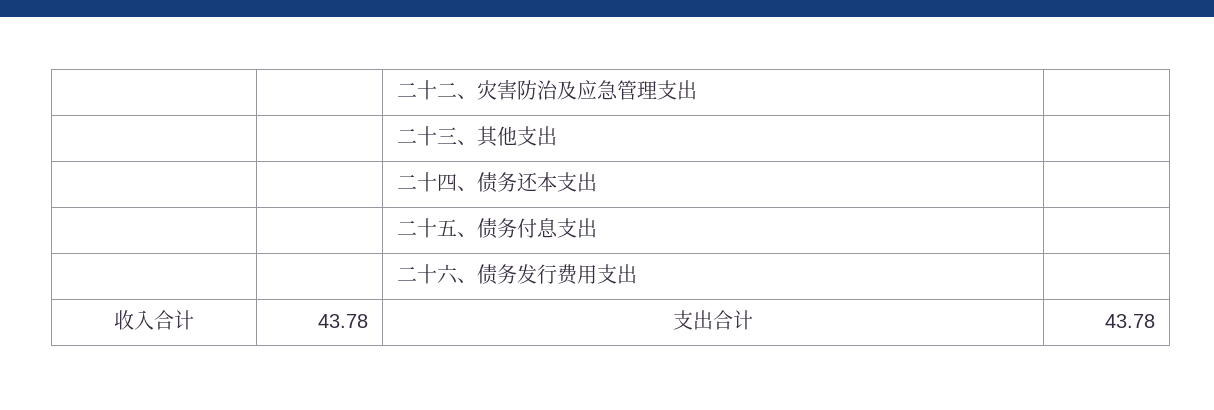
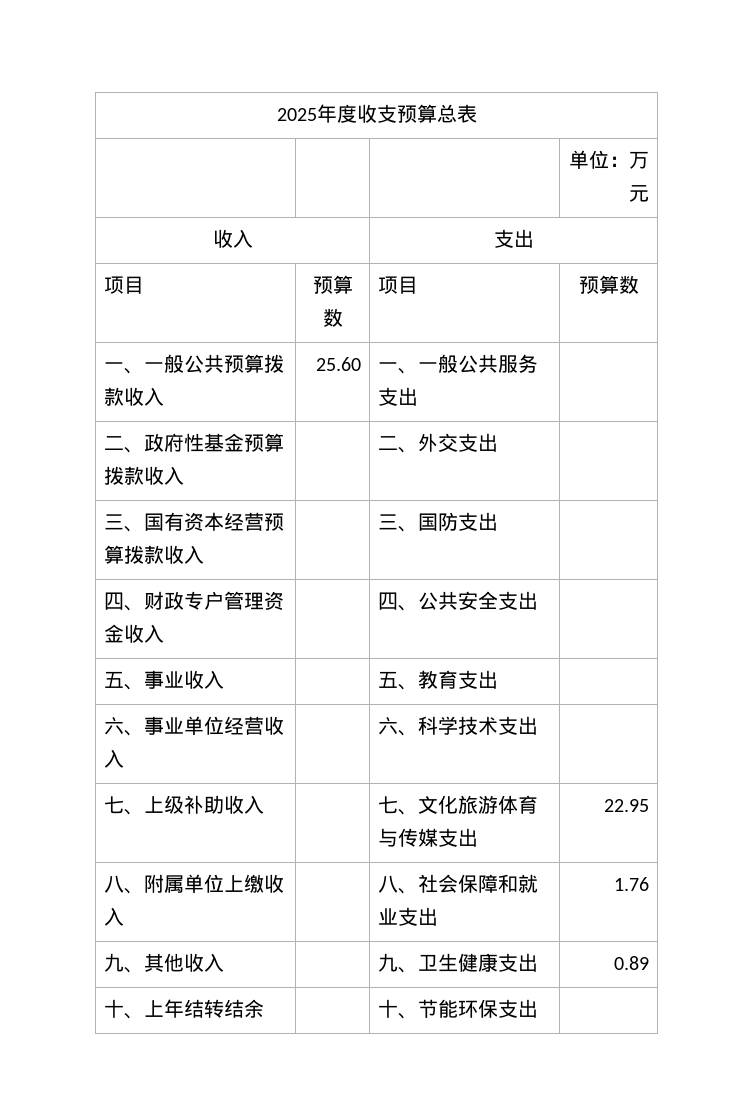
- | | 二十二、灾害防治及应急管理支出 |
- | | 二十三、其他支出 |
- | | 二十四、债务还本支出 |
- | | 二十五、债务付息支出 |
- | | 二十六、债务发行费用支出 |
- 收入合计 | 43.78 | 支出合计 | 43.78
+ 2025年度收支预算总表
+ | | | 单位：万元
+ 收入 | 支出
+ 项目 | 预算数 | 项目 | 预算数
+ 一、一般公共预算拨款收入 | 25.60 | 一、一般公共服务支出 |
+ 二、政府性基金预算拨款收入 | | 二、外交支出 |
+ 三、国有资本经营预算拨款收入 | | 三、国防支出 |
+ 四、财政专户管理资金收入 | | 四、公共安全支出 |
+ 五、事业收入 | | 五、教育支出 |
+ 六、事业单位经营收入 | | 六、科学技术支出 |
+ 七、上级补助收入 | | 七、文化旅游体育与传媒支出 | 22.95
+ 八、附属单位上缴收入 | | 八、社会保障和就业支出 | 1.76
+ 九、其他收入 | | 九、卫生健康支出 | 0.89
+ 十、上年结转结余 | | 十、节能环保支出 |

